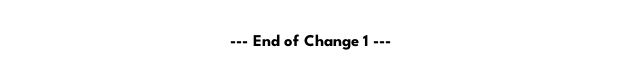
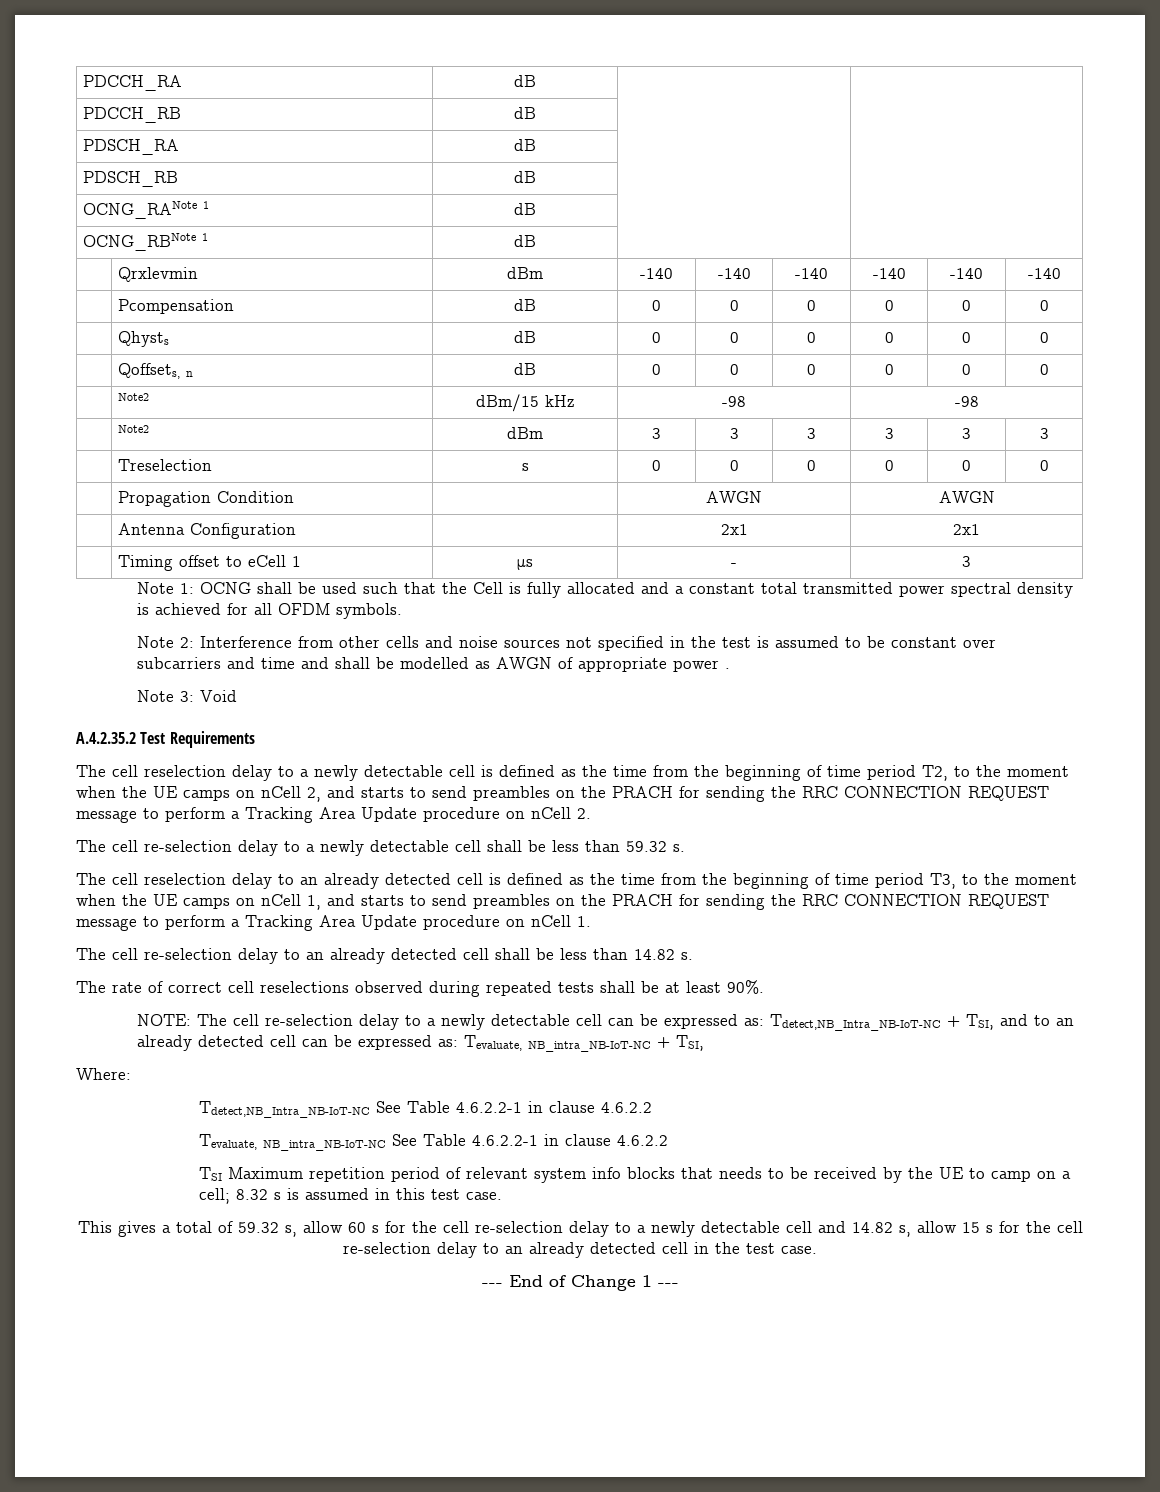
+ PDCCH_RA | dB | |
+ PDCCH_RB | dB | |
+ PDSCH_RA | dB | |
+ PDSCH_RB | dB | |
+ OCNG_RANote 1 | dB | |
+ OCNG_RBNote 1 | dB | |
+ | Qrxlevmin | dBm | -140 | -140 | -140 | -140 | -140 | -140
+ | Pcompensation | dB | 0 | 0 | 0 | 0 | 0 | 0
+ | Qhysts | dB | 0 | 0 | 0 | 0 | 0 | 0
+ | Qoffsets, n | dB | 0 | 0 | 0 | 0 | 0 | 0
+ | Note2 | dBm/15 kHz | -98 | -98
+ | Note2 | dBm | 3 | 3 | 3 | 3 | 3 | 3
+ | Treselection | s | 0 | 0 | 0 | 0 | 0 | 0
+ | Propagation Condition | | AWGN | AWGN
+ | Antenna Configuration | | 2x1 | 2x1
+ | Timing offset to eCell 1 | μs | - | 3
+ Note 1: OCNG shall be used such that the Cell is fully allocated and a constant total transmitted power spectral density is achieved for all OFDM symbols.
+ Note 2: Interference from other cells and noise sources not specified in the test is assumed to be constant over subcarriers and time and shall be modelled as AWGN of appropriate power .
+ Note 3: Void
+ A.4.2.35.2 Test Requirements
+ The cell reselection delay to a newly detectable cell is defined as the time from the beginning of time period T2, to the moment when the UE camps on nCell 2, and starts to send preambles on the PRACH for sending the RRC CONNECTION REQUEST message to perform a Tracking Area Update procedure on nCell 2.
+ The cell re-selection delay to a newly detectable cell shall be less than 59.32 s.
+ The cell reselection delay to an already detected cell is defined as the time from the beginning of time period T3, to the moment when the UE camps on nCell 1, and starts to send preambles on the PRACH for sending the RRC CONNECTION REQUEST message to perform a Tracking Area Update procedure on nCell 1.
+ The cell re-selection delay to an already detected cell shall be less than 14.82 s.
+ The rate of correct cell reselections observed during repeated tests shall be at least 90%.
+ NOTE: The cell re-selection delay to a newly detectable cell can be expressed as: Tdetect,NB_Intra_NB-IoT-NC + TSI, and to an already detected cell can be expressed as: Tevaluate, NB_intra_NB-IoT-NC + TSI,
+ Where:
+ Tdetect,NB_Intra_NB-IoT-NC See Table 4.6.2.2-1 in clause 4.6.2.2
+ Tevaluate, NB_intra_NB-IoT-NC See Table 4.6.2.2-1 in clause 4.6.2.2
+ TSI Maximum repetition period of relevant system info blocks that needs to be received by the UE to camp on a cell; 8.32 s is assumed in this test case.
+ This gives a total of 59.32 s, allow 60 s for the cell re-selection delay to a newly detectable cell and 14.82 s, allow 15 s for the cell re-selection delay to an already detected cell in the test case.

